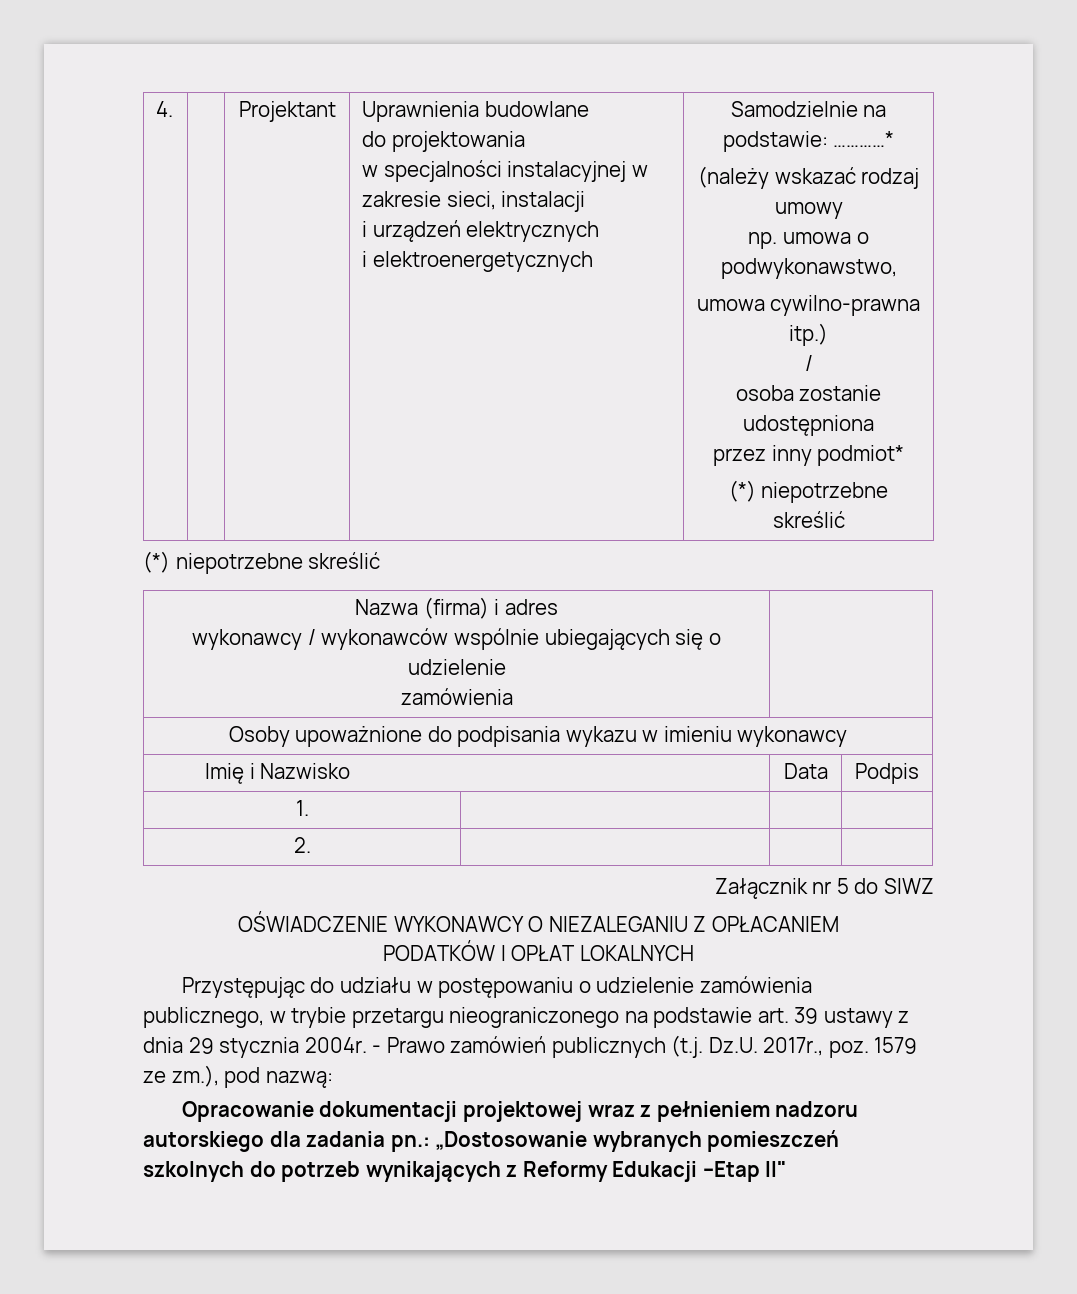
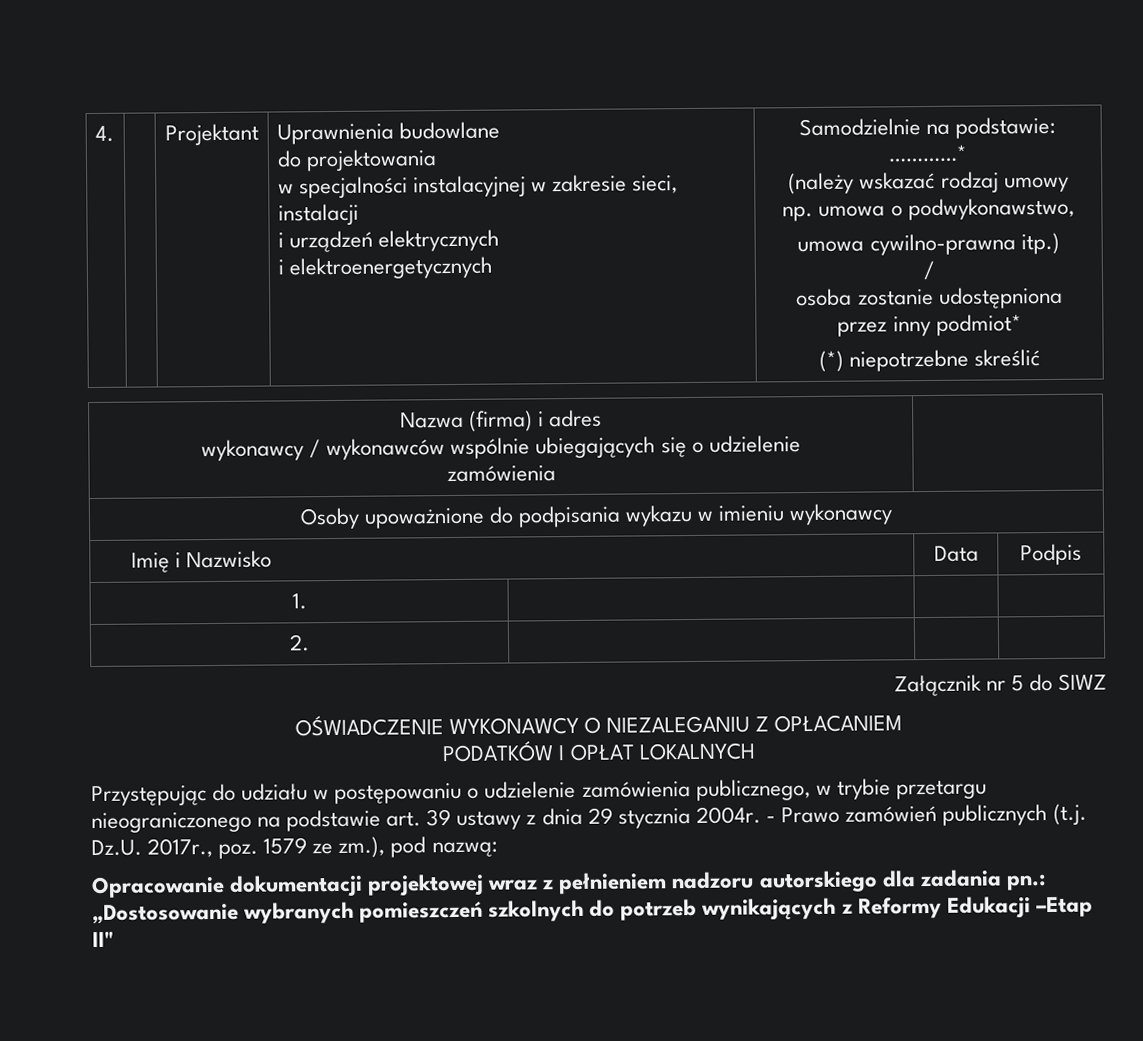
  przez inny podmiot*
- (*) niepotrzebne skreślić

